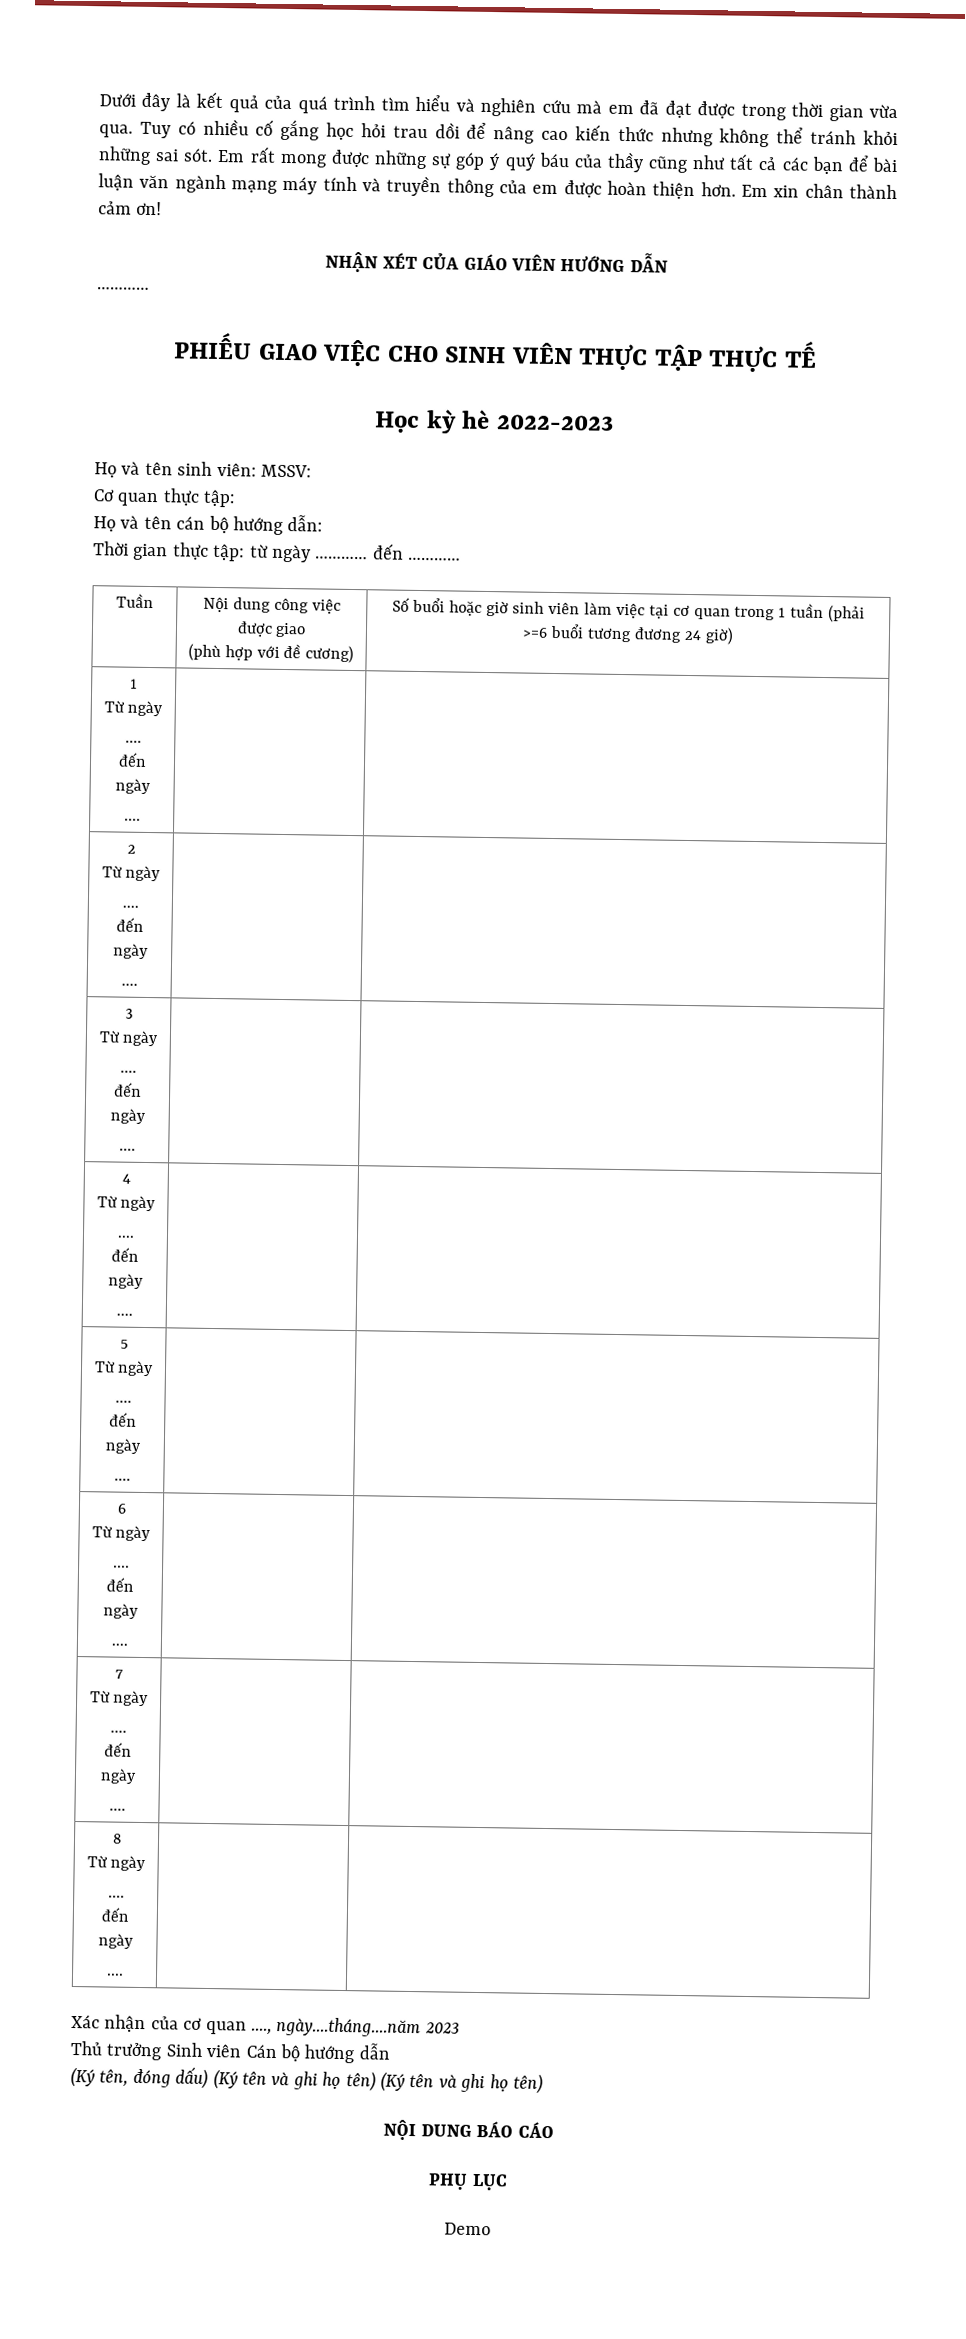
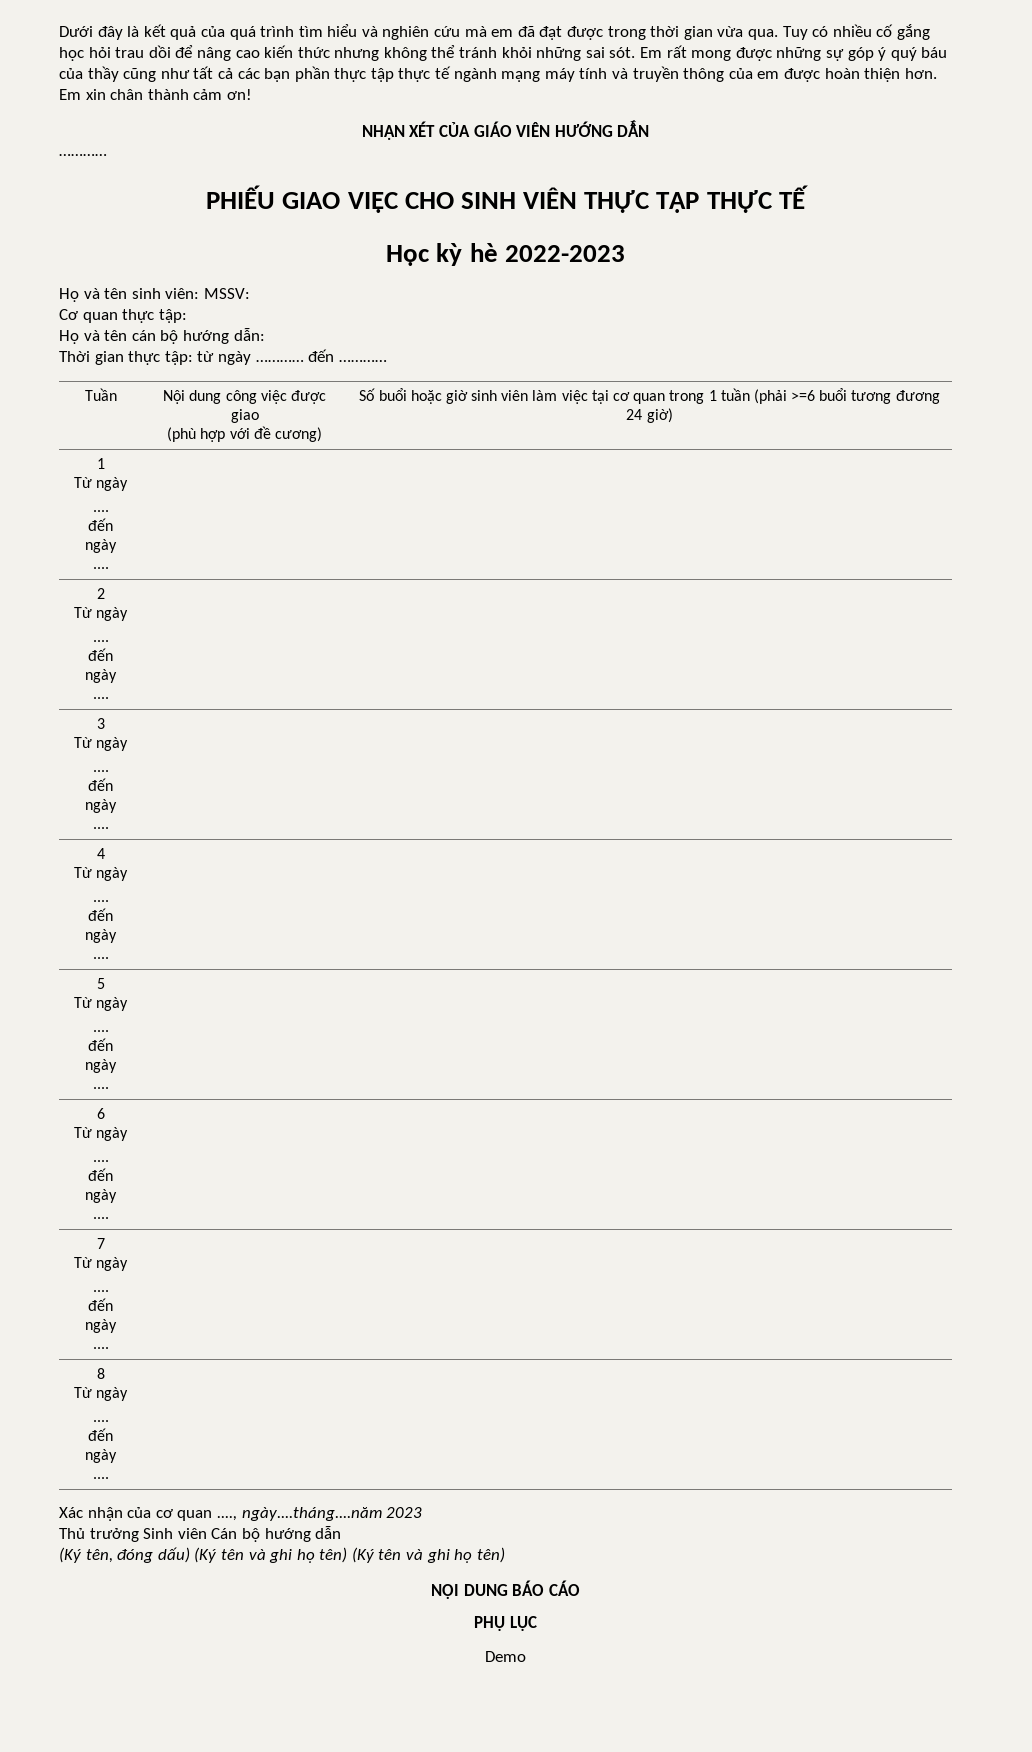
- Em rất mong được những sự góp ý quý báu của thầy cũng như tất cả các bạn để bài luận văn ngành mạng máy tính và truyền thông của em được hoàn thiện hơn.
+ Em rất mong được những sự góp ý quý báu của thầy cũng như tất cả các bạn phần thực tập thực tế ngành mạng máy tính và truyền thông của em được hoàn thiện hơn.

